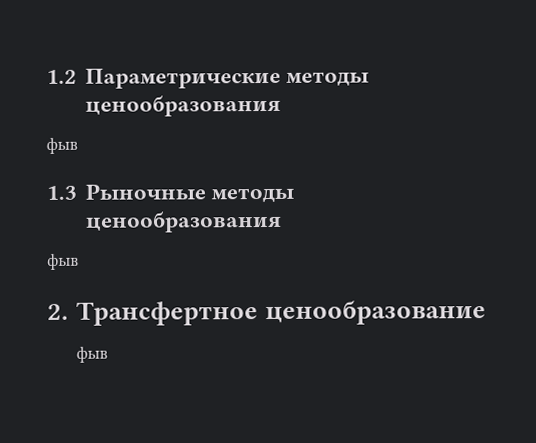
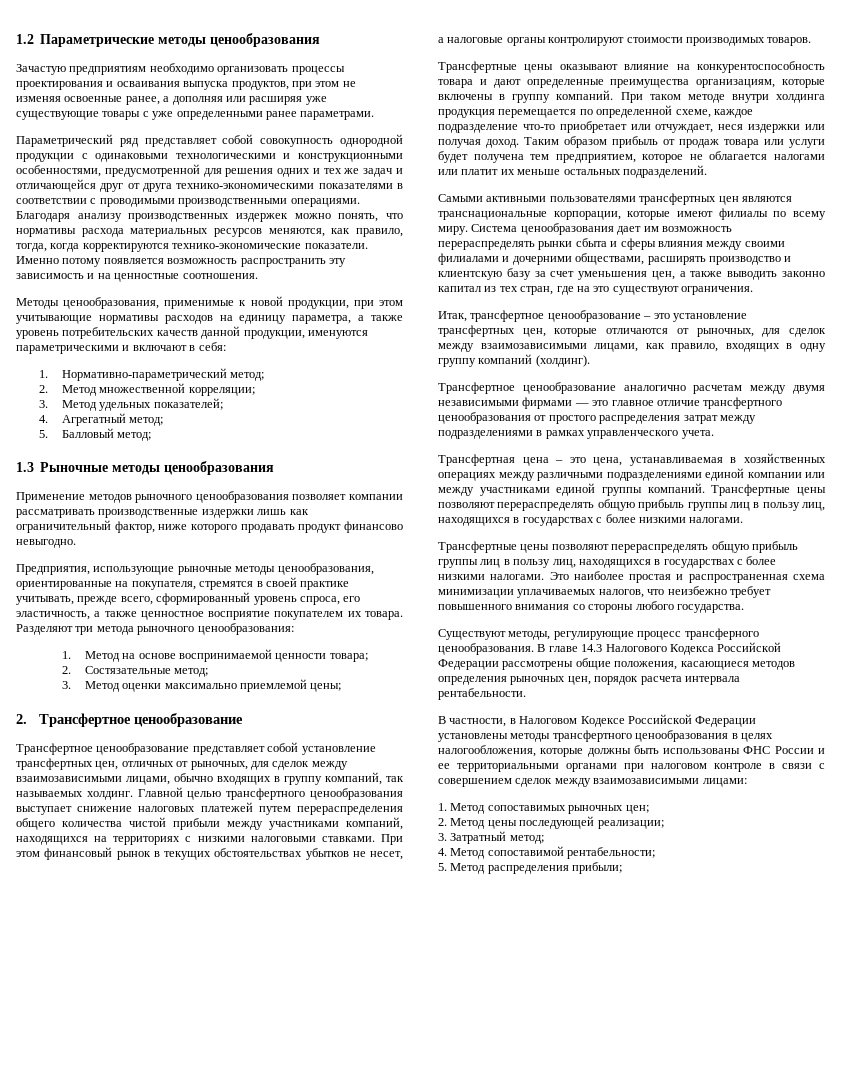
  1.2 Параметрические методы ценообразования
- фыв
+ Зачастую предприятиям необходимо организовать процессы проектирования и осваивания выпуска продуктов, при этом не изменяя освоенные ранее, а дополняя или расширяя уже существующие товары с уже определенными ранее параметрами.
+ Параметрический ряд представляет собой совокупность однородной продукции с одинаковыми технологическими и конструкционными особенностями, предусмотренной для решения одних и тех же задач и отличающейся друг от друга технико-экономическими показателями в соответствии с проводимыми производственными операциями. Благодаря анализу производственных издержек можно понять, что нормативы расхода материальных ресурсов меняются, как правило, тогда, когда корректируются технико-экономические показатели. Именно потому появляется возможность распространить эту зависимость и на ценностные соотношения.
+ Методы ценообразования, применимые к новой продукции, при этом учитывающие нормативы расходов на единицу параметра, а также уровень потребительских качеств данной продукции, именуются параметрическими и включают в себя:
+ 1. Нормативно-параметрический метод;
+ 2. Метод множественной корреляции;
+ 3. Метод удельных показателей;
+ 4. Агрегатный метод;
+ 5. Балловый метод;
  1.3 Рыночные методы ценообразования
- фыв
+ Применение методов рыночного ценообразования позволяет компании рассматривать производственные издержки лишь как ограничительный фактор, ниже которого продавать продукт финансово невыгодно.
+ Предприятия, использующие рыночные методы ценообразования, ориентированные на покупателя, стремятся в своей практике учитывать, прежде всего, сформированный уровень спроса, его эластичность, а также ценностное восприятие покупателем их товара. Разделяют три метода рыночного ценообразования:
+ 1. Метод на основе воспринимаемой ценности товара;
+ 2. Состязательные метод;
+ 3. Метод оценки максимально приемлемой цены;
  2. Трансфертное ценообразование
- фыв
+ Трансфертное ценообразование представляет собой установление трансфертных цен, отличных от рыночных, для сделок между взаимозависимыми лицами, обычно входящих в группу компаний, так называемых холдинг. Главной целью трансфертного ценообразования выступает снижение налоговых платежей путем перераспределения общего количества чистой прибыли между участниками компаний, находящихся на территориях с низкими налоговыми ставками. При этом финансовый рынок в текущих обстоятельствах убытков не несет, а налоговые органы контролируют стоимости производимых товаров.
+ Трансфертные цены оказывают влияние на конкурентоспособность товара и дают определенные преимущества организациям, которые включены в группу компаний. При таком методе внутри холдинга продукция перемещается по определенной схеме, каждое подразделение что-то приобретает или отчуждает, неся издержки или получая доход. Таким образом прибыль от продаж товара или услуги будет получена тем предприятием, которое не облагается налогами или платит их меньше остальных подразделений.
+ Самыми активными пользователями трансфертных цен являются транснациональные корпорации, которые имеют филиалы по всему миру. Система ценообразования дает им возможность перераспределять рынки сбыта и сферы влияния между своими филиалами и дочерними обществами, расширять производство и клиентскую базу за счет уменьшения цен, а также выводить законно капитал из тех стран, где на это существуют ограничения.
+ Итак, трансфертное ценообразование – это установление трансфертных цен, которые отличаются от рыночных, для сделок между взаимозависимыми лицами, как правило, входящих в одну группу компаний (холдинг).
+ Трансфертное ценообразование аналогично расчетам между двумя независимыми фирмами — это главное отличие трансфертного ценообразования от простого распределения затрат между подразделениями в рамках управленческого учета.
+ Трансфертная цена – это цена, устанавливаемая в хозяйственных операциях между различными подразделениями единой компании или между участниками единой группы компаний. Трансфертные цены позволяют перераспределять общую прибыль группы лиц в пользу лиц, находящихся в государствах с более низкими налогами.
+ Трансфертные цены позволяют перераспределять общую прибыль группы лиц в пользу лиц, находящихся в государствах с более низкими налогами. Это наиболее простая и распространенная схема минимизации уплачиваемых налогов, что неизбежно требует повышенного внимания со стороны любого государства.
+ Существуют методы, регулирующие процесс трансферного ценообразования. В главе 14.3 Налогового Кодекса Российской Федерации рассмотрены общие положения, касающиеся методов определения рыночных цен, порядок расчета интервала рентабельности.
+ В частности, в Налоговом Кодексе Российской Федерации установлены методы трансфертного ценообразования в целях налогообложения, которые должны быть использованы ФНС России и ее территориальными органами при налоговом контроле в связи с совершением сделок между взаимозависимыми лицами:
+ 1. Метод сопоставимых рыночных цен;
+ 2. Метод цены последующей реализации;
+ 3. Затратный метод;
+ 4. Метод сопоставимой рентабельности;
+ 5. Метод распределения прибыли;

